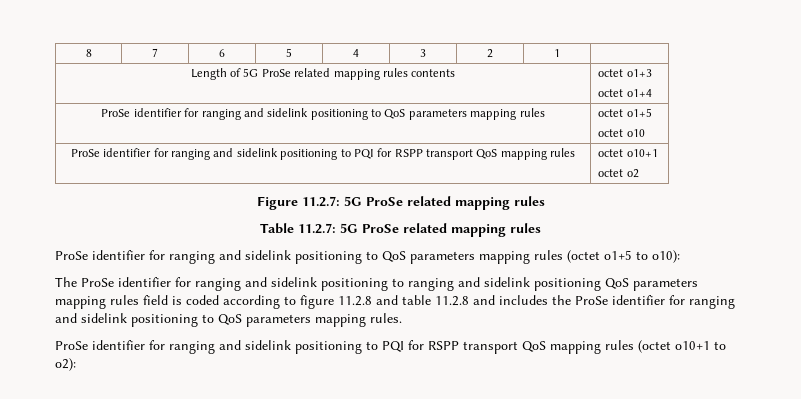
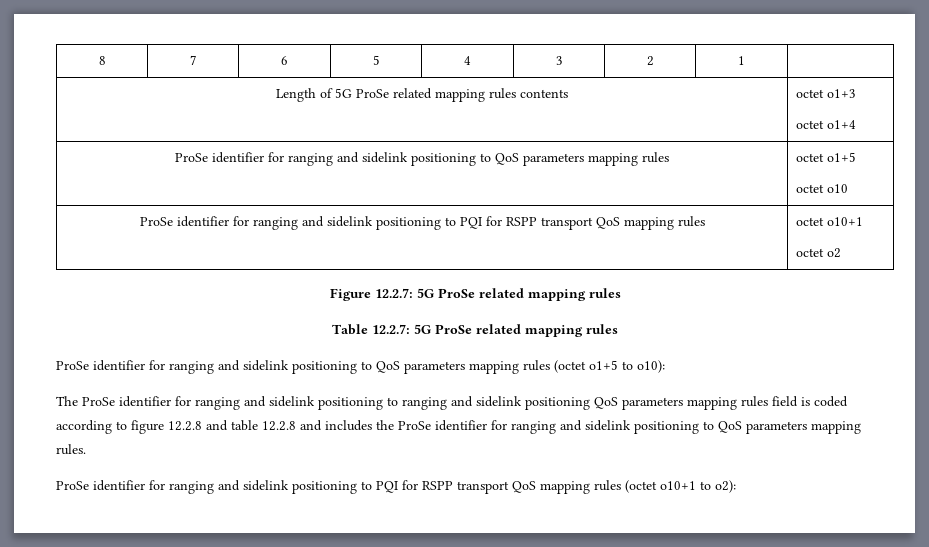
- Figure 11.2.7: 5G ProSe related mapping rules
+ Figure 12.2.7: 5G ProSe related mapping rules
- Table 11.2.7: 5G ProSe related mapping rules
+ Table 12.2.7: 5G ProSe related mapping rules
- The ProSe identifier for ranging and sidelink positioning to ranging and sidelink positioning QoS parameters mapping rules field is coded according to figure 11.2.8 and table 11.2.8 and includes the ProSe identifier for ranging and sidelink positioning to QoS parameters mapping rules.
+ The ProSe identifier for ranging and sidelink positioning to ranging and sidelink positioning QoS parameters mapping rules field is coded according to figure 12.2.8 and table 12.2.8 and includes the ProSe identifier for ranging and sidelink positioning to QoS parameters mapping rules.

